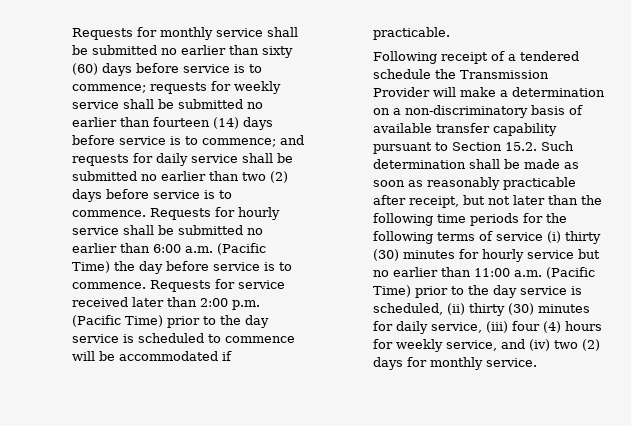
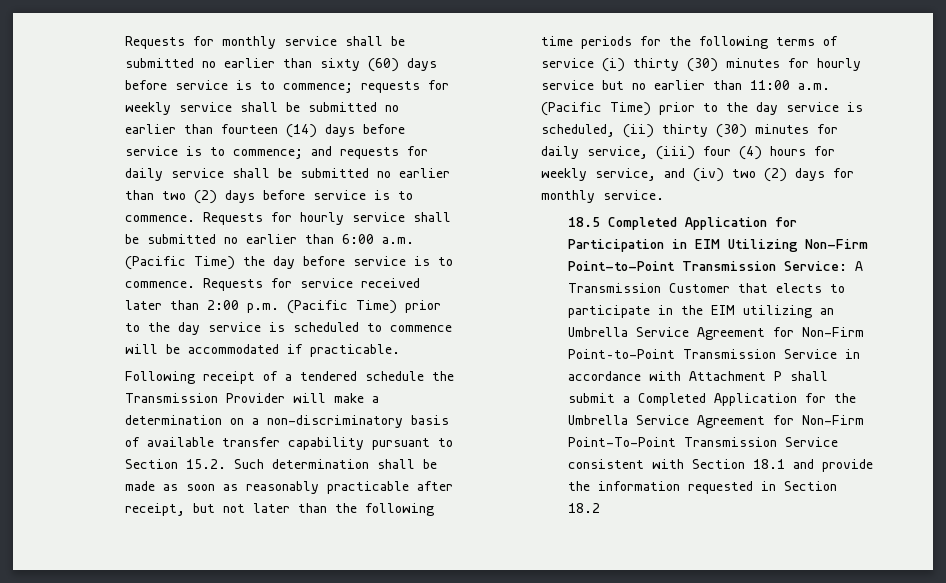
+ 18.5 Completed Application for Participation in EIM Utilizing Non-Firm Point-to-Point Transmission Service: A Transmission Customer that elects to participate in the EIM utilizing an Umbrella Service Agreement for Non-Firm Point–to-Point Transmission Service in accordance with Attachment P shall submit a Completed Application for the Umbrella Service Agreement for Non-Firm Point-To-Point Transmission Service consistent with Section 18.1 and provide the information requested in Section 18.2

